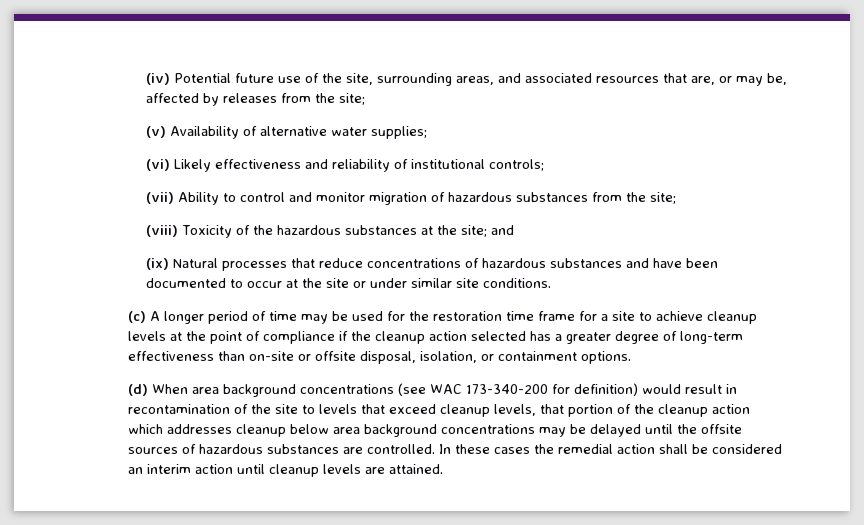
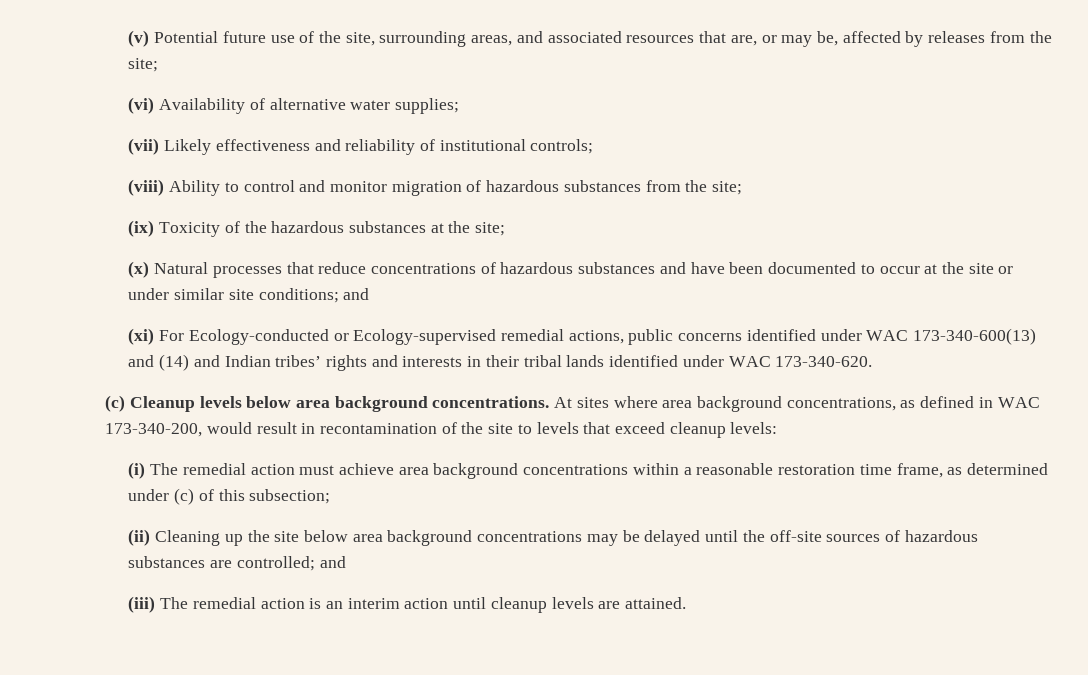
- (iv) Potential future use of the site, surrounding areas, and associated resources that are, or may be, affected by releases from the site;
+ (v) Potential future use of the site, surrounding areas, and associated resources that are, or may be, affected by releases from the site;
- (v) Availability of alternative water supplies;
+ (vi) Availability of alternative water supplies;
- (vi) Likely effectiveness and reliability of institutional controls;
+ (vii) Likely effectiveness and reliability of institutional controls;
- (vii) Ability to control and monitor migration of hazardous substances from the site;
+ (viii) Ability to control and monitor migration of hazardous substances from the site;
- (viii) Toxicity of the hazardous substances at the site; and
- (ix) Natural processes that reduce concentrations of hazardous substances and have been documented to occur at the site or under similar site conditions.
- (c) A longer period of time may be used for the restoration time frame for a site to achieve cleanup levels at the point of compliance if the cleanup action selected has a greater degree of long-term effectiveness than on-site or offsite disposal, isolation, or containment options.
- (d) When area background concentrations (see WAC 173-340-200 for definition) would result in recontamination of the site to levels that exceed cleanup levels, that portion of the cleanup action which addresses cleanup below area background concentrations may be delayed until the offsite sources of hazardous substances are controlled. In these cases the remedial action shall be considered an interim action until cleanup levels are attained.
+ (ix) Toxicity of the hazardous substances at the site;
+ (x) Natural processes that reduce concentrations of hazardous substances and have been documented to occur at the site or under similar site conditions; and
+ (xi) For Ecology-conducted or Ecology-supervised remedial actions, public concerns identified under WAC 173-340-600(13) and (14) and Indian tribes’ rights and interests in their tribal lands identified under WAC 173-340-620.
+ (c) Cleanup levels below area background concentrations. At sites where area background concentrations, as defined in WAC 173-340-200, would result in recontamination of the site to levels that exceed cleanup levels:
+ (i) The remedial action must achieve area background concentrations within a reasonable restoration time frame, as determined under (c) of this subsection;
+ (ii) Cleaning up the site below area background concentrations may be delayed until the off-site sources of hazardous substances are controlled; and
+ (iii) The remedial action is an interim action until cleanup levels are attained.

